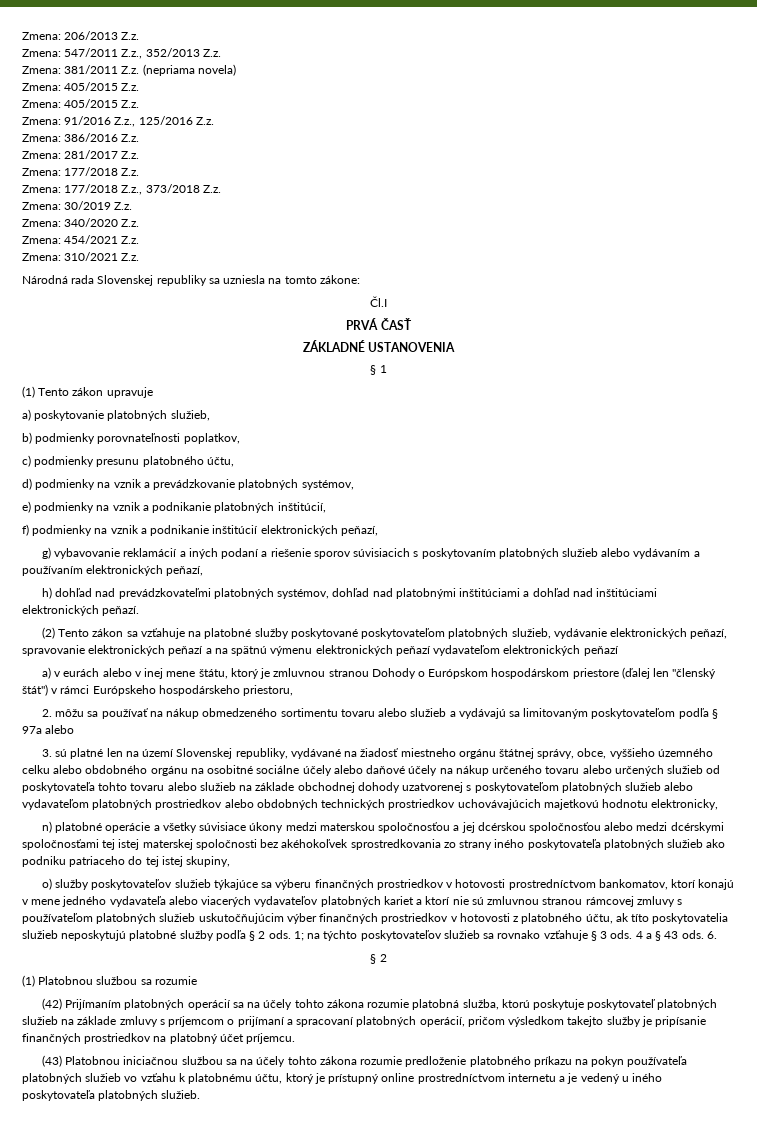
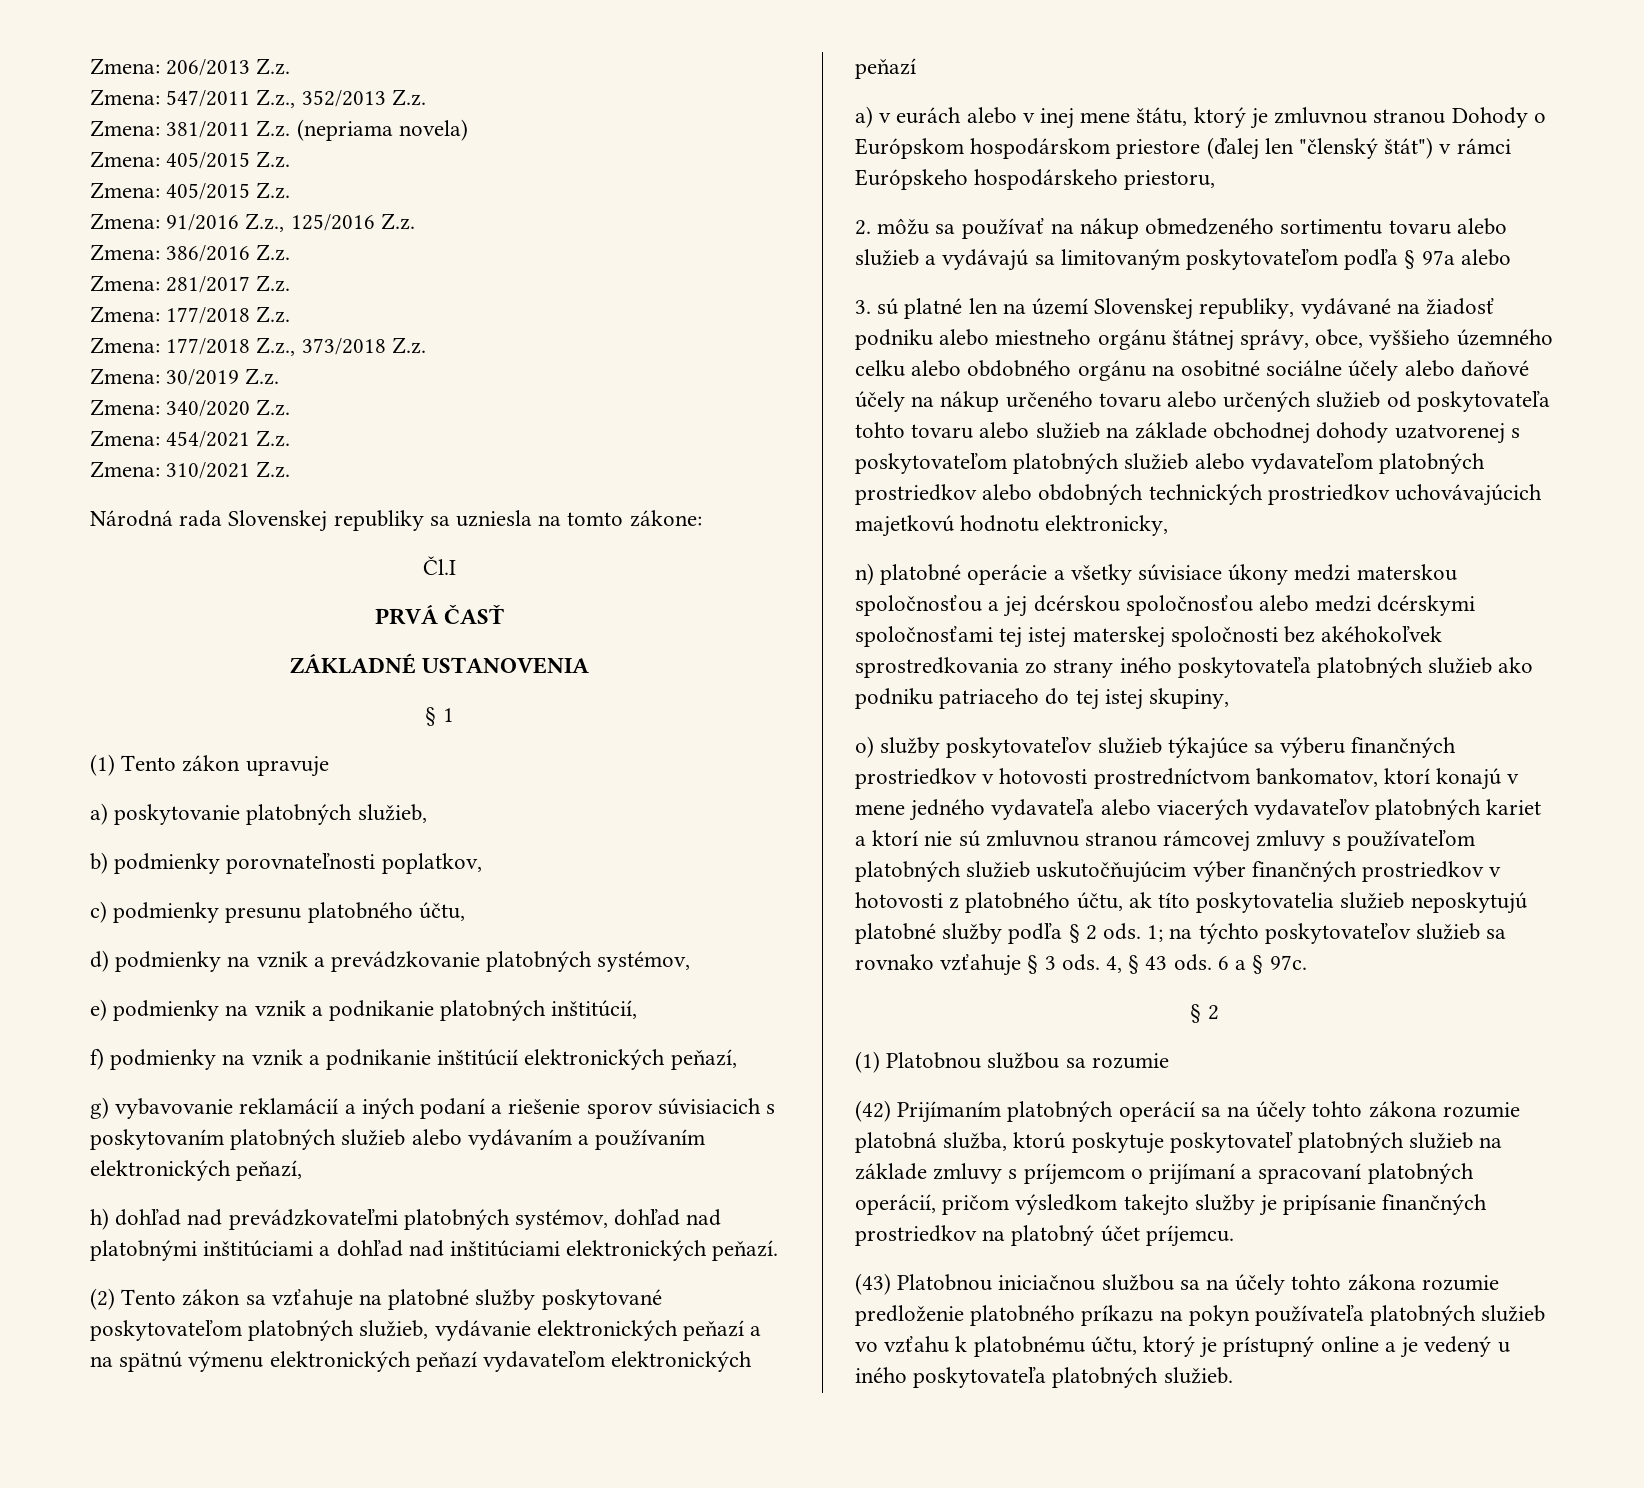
- (2) Tento zákon sa vzťahuje na platobné služby poskytované poskytovateľom platobných služieb, vydávanie elektronických peňazí, spravovanie elektronických peňazí a na spätnú výmenu elektronických peňazí vydavateľom elektronických peňazí
+ (2) Tento zákon sa vzťahuje na platobné služby poskytované poskytovateľom platobných služieb, vydávanie elektronických peňazí a na spätnú výmenu elektronických peňazí vydavateľom elektronických peňazí
- 3. sú platné len na území Slovenskej republiky, vydávané na žiadosť miestneho orgánu štátnej správy, obce, vyššieho územného celku alebo obdobného orgánu na osobitné sociálne účely alebo daňové účely na nákup určeného tovaru alebo určených služieb od poskytovateľa tohto tovaru alebo služieb na základe obchodnej dohody uzatvorenej s poskytovateľom platobných služieb alebo vydavateľom platobných prostriedkov alebo obdobných technických prostriedkov uchovávajúcich majetkovú hodnotu elektronicky,
+ 3. sú platné len na území Slovenskej republiky, vydávané na žiadosť podniku alebo miestneho orgánu štátnej správy, obce, vyššieho územného celku alebo obdobného orgánu na osobitné sociálne účely alebo daňové účely na nákup určeného tovaru alebo určených služieb od poskytovateľa tohto tovaru alebo služieb na základe obchodnej dohody uzatvorenej s poskytovateľom platobných služieb alebo vydavateľom platobných prostriedkov alebo obdobných technických prostriedkov uchovávajúcich majetkovú hodnotu elektronicky,
- 4 a § 43 ods.
+ 4, § 43 ods.
- 6.
+ 6 a § 97c.
- (43) Platobnou iniciačnou službou sa na účely tohto zákona rozumie predloženie platobného príkazu na pokyn používateľa platobných služieb vo vzťahu k platobnému účtu, ktorý je prístupný online prostredníctvom internetu a je vedený u iného poskytovateľa platobných služieb.
+ (43) Platobnou iniciačnou službou sa na účely tohto zákona rozumie predloženie platobného príkazu na pokyn používateľa platobných služieb vo vzťahu k platobnému účtu, ktorý je prístupný online a je vedený u iného poskytovateľa platobných služieb.

